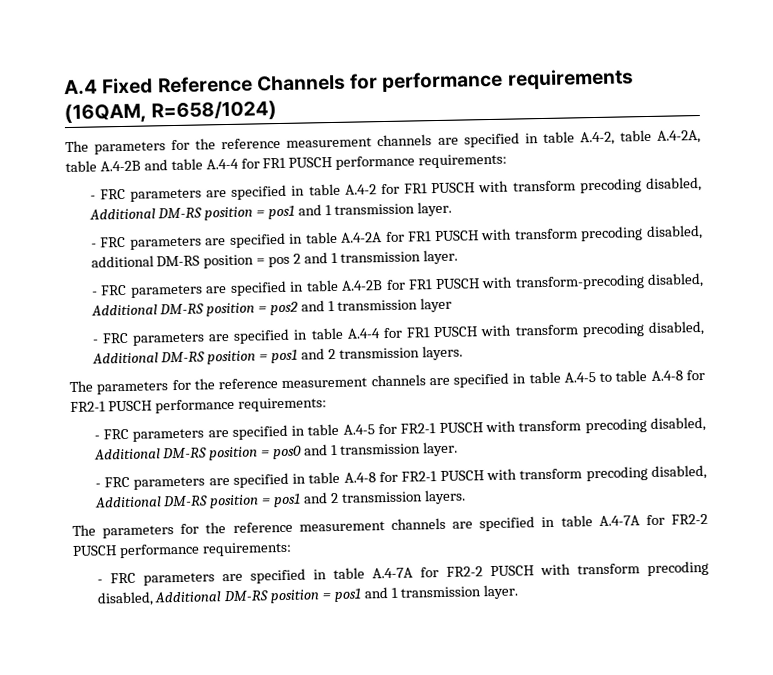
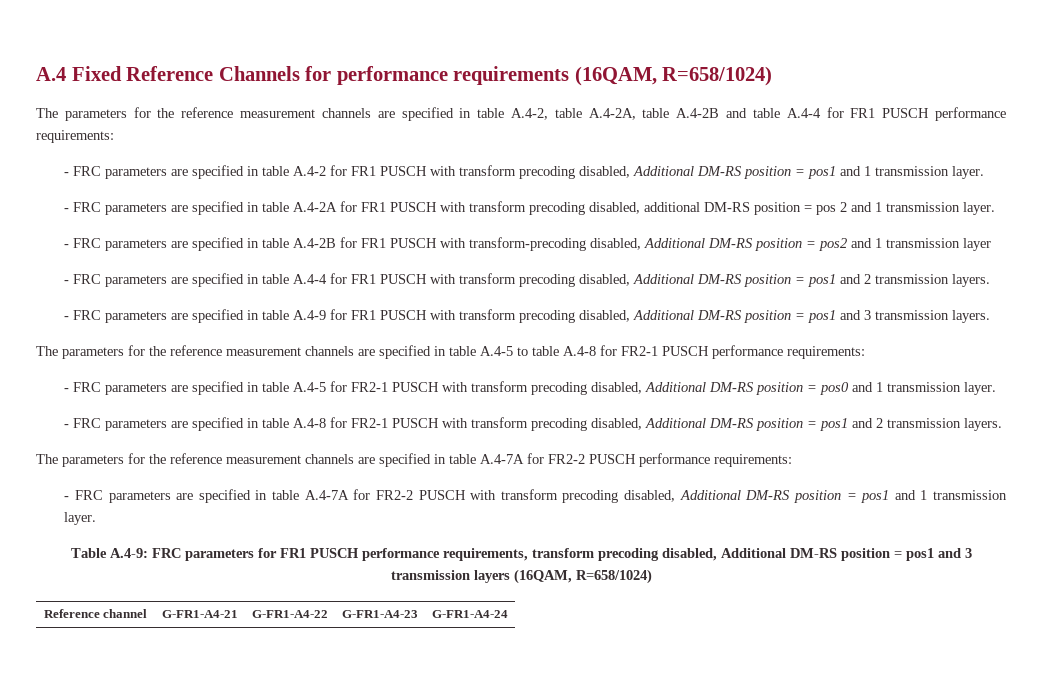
+ - FRC parameters are specified in table A.4-9 for FR1 PUSCH with transform precoding disabled, Additional DM-RS position = pos1 and 3 transmission layers.
+ Table A.4-9: FRC parameters for FR1 PUSCH performance requirements, transform precoding disabled, Additional DM-RS position = pos1 and 3 transmission layers (16QAM, R=658/1024)
+ Reference channel | G-FR1-A4-21 | G-FR1-A4-22 | G-FR1-A4-23 | G-FR1-A4-24

